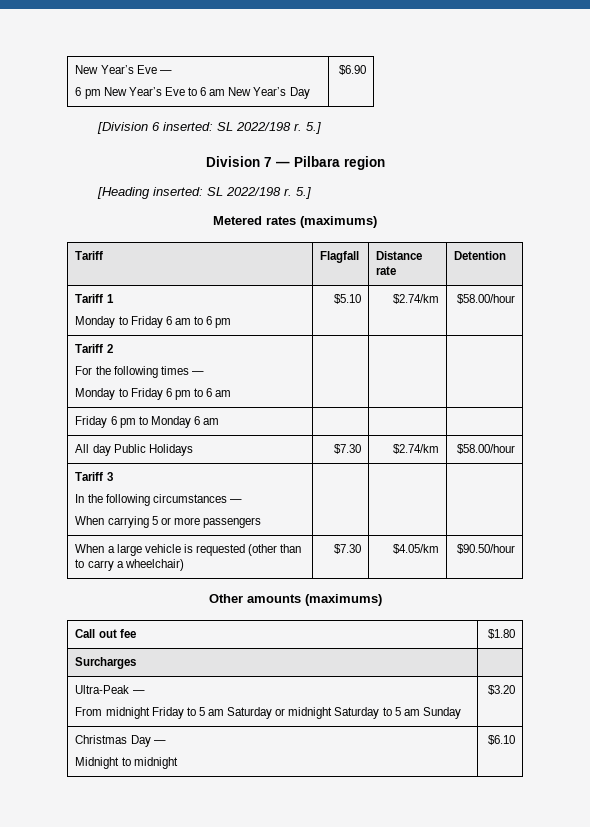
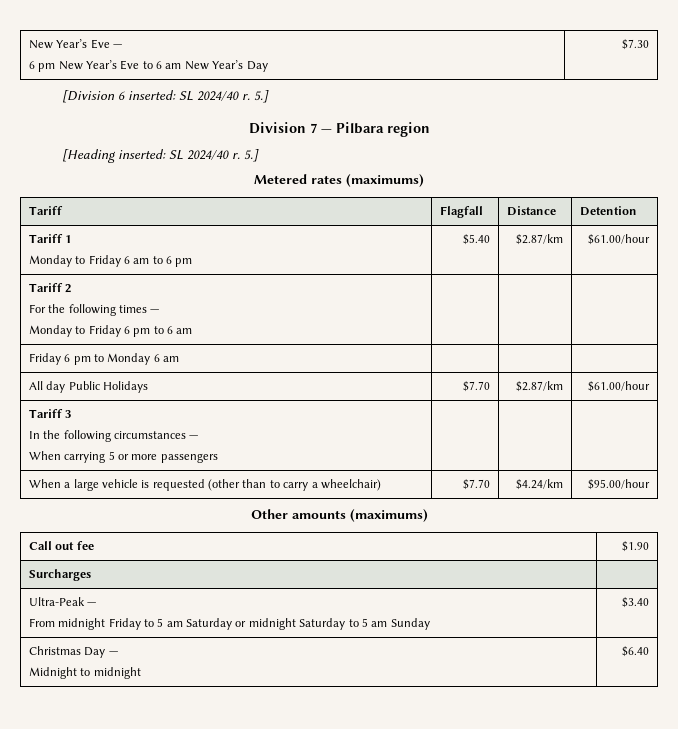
  New Year’s Eve —
- 6 pm New Year’s Eve to 6 am New Year’s Day | $6.90
+ 6 pm New Year’s Eve to 6 am New Year’s Day | $7.30
- [Division 6 inserted: SL 2022/198 r.
+ [Division 6 inserted: SL 2024/40 r.
- [Heading inserted: SL 2022/198 r.
+ [Heading inserted: SL 2024/40 r.
- Tariff | Flagfall | Distance rate | Detention
+ Tariff | Flagfall | Distance | Detention
  Tariff 1
- Monday to Friday 6 am to 6 pm | $5.10 | $2.74/km | $58.00/hour
+ Monday to Friday 6 am to 6 pm | $5.40 | $2.87/km | $61.00/hour
- All day Public Holidays | $7.30 | $2.74/km | $58.00/hour
+ All day Public Holidays | $7.70 | $2.87/km | $61.00/hour
- When a large vehicle is requested (other than to carry a wheelchair) | $7.30 | $4.05/km | $90.50/hour
+ When a large vehicle is requested (other than to carry a wheelchair) | $7.70 | $4.24/km | $95.00/hour
- Call out fee | $1.80
+ Call out fee | $1.90
  Ultra-Peak —
- From midnight Friday to 5 am Saturday or midnight Saturday to 5 am Sunday | $3.20
+ From midnight Friday to 5 am Saturday or midnight Saturday to 5 am Sunday | $3.40
  Christmas Day —
- Midnight to midnight | $6.10
+ Midnight to midnight | $6.40

